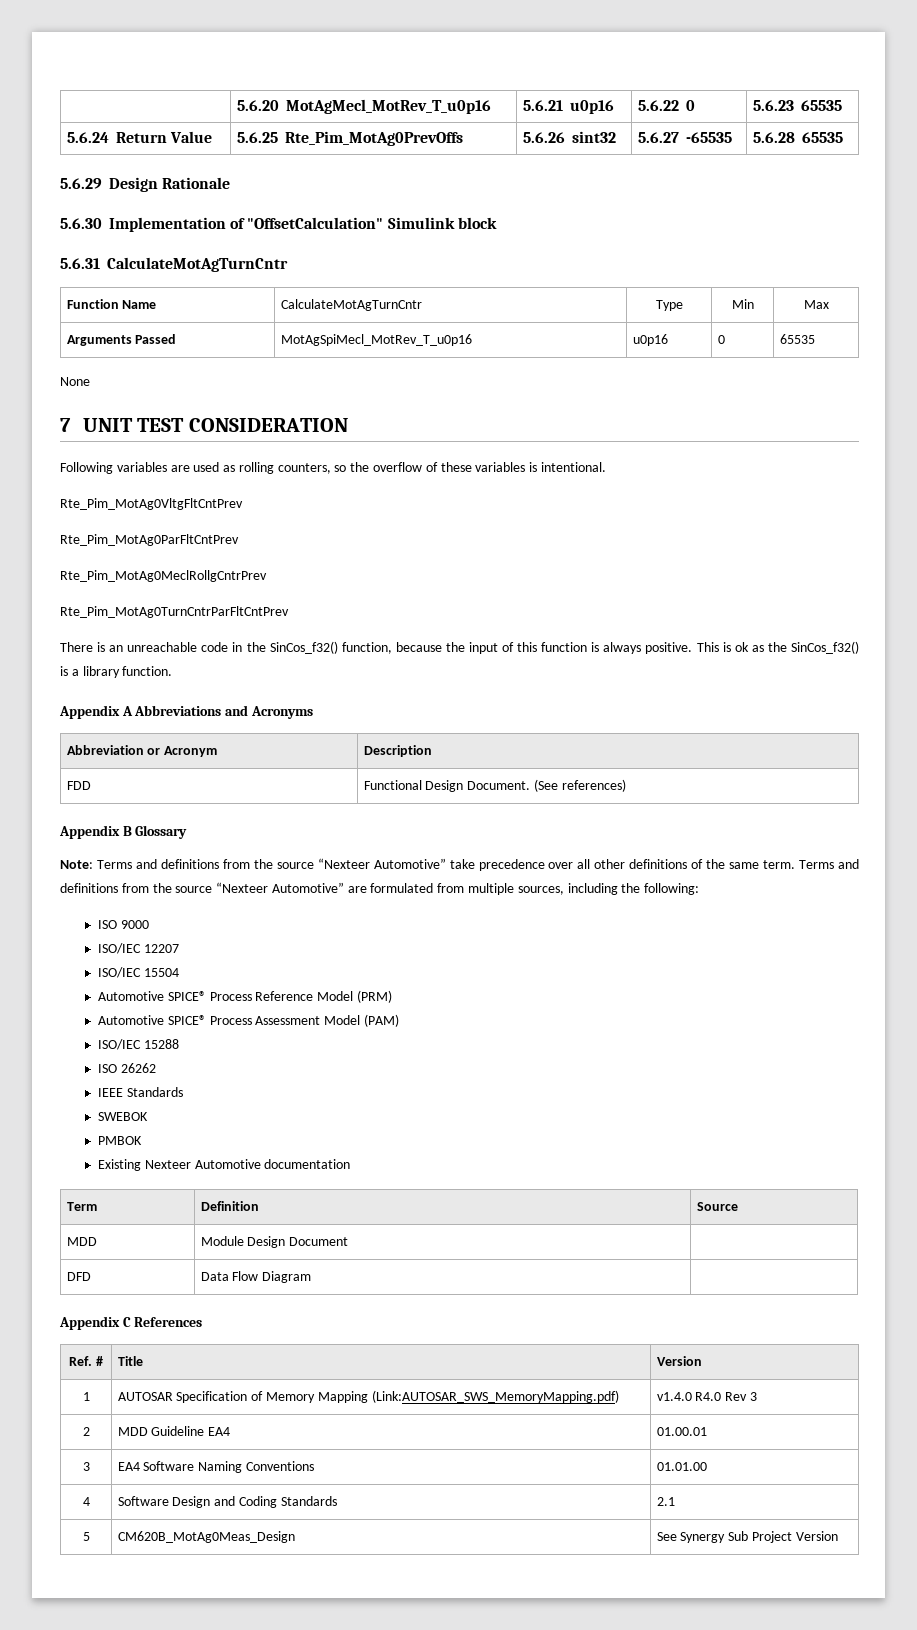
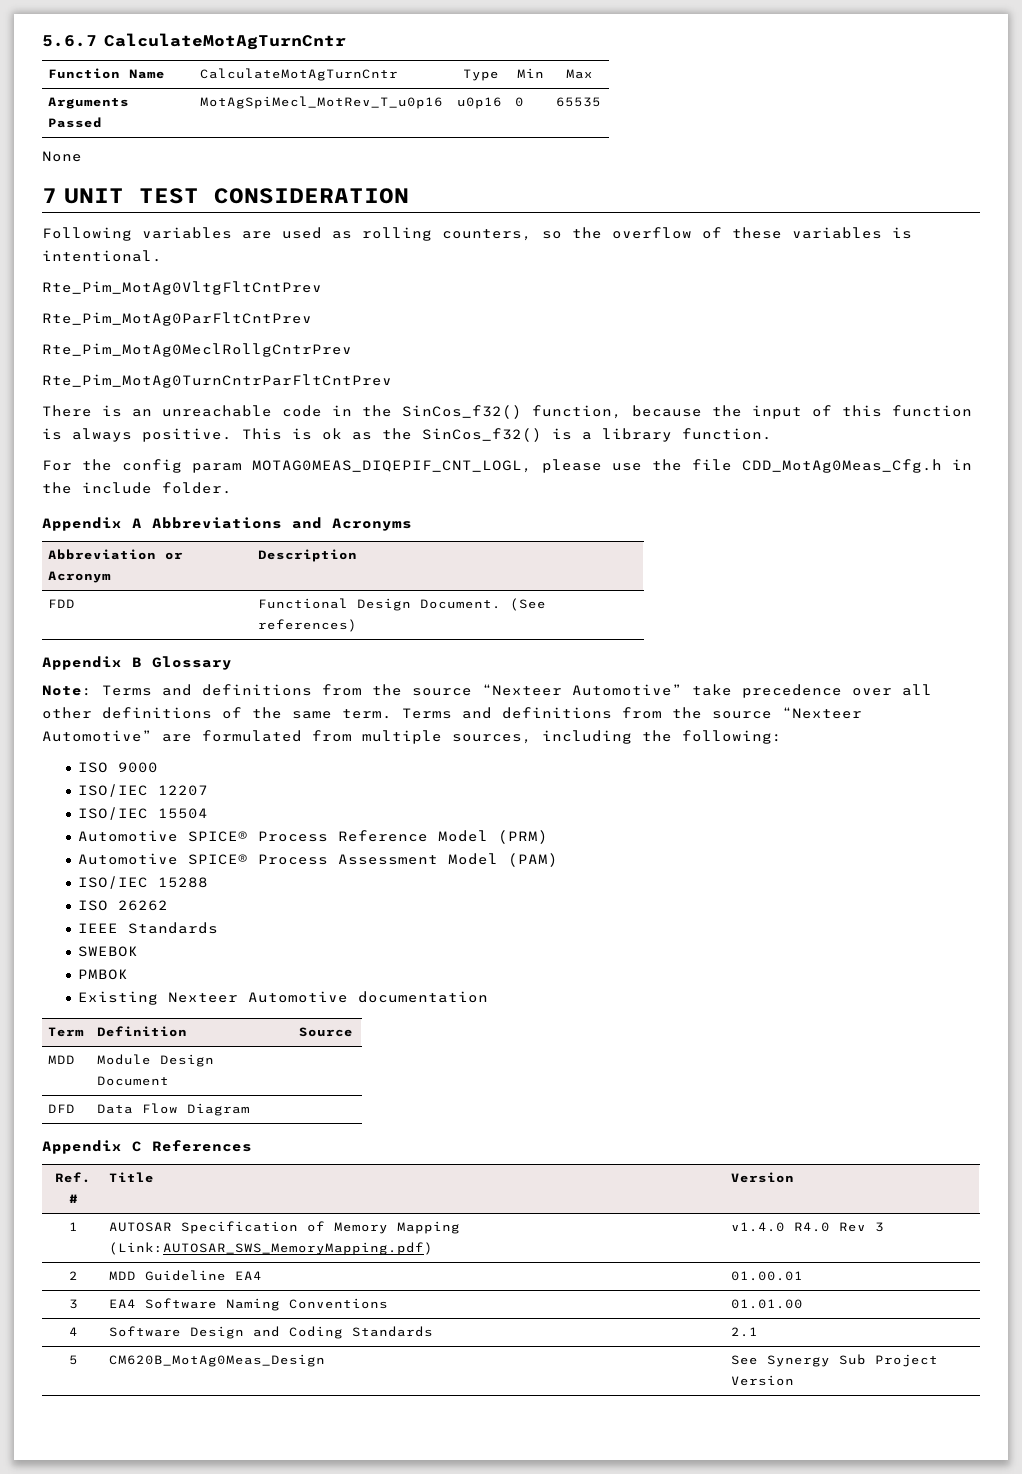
- | 5.6.20 MotAgMecl_MotRev_T_u0p16 | 5.6.21 u0p16 | 5.6.22 0 | 5.6.23 65535
- 5.6.24 Return Value | 5.6.25 Rte_Pim_MotAg0PrevOffs | 5.6.26 sint32 | 5.6.27 -65535 | 5.6.28 65535
- 5.6.29 Design Rationale
- 5.6.30 Implementation of "OffsetCalculation" Simulink block
- 5.6.31 CalculateMotAgTurnCntr
+ 5.6.7 CalculateMotAgTurnCntr
+ For the config param MOTAG0MEAS_DIQEPIF_CNT_LOGL, please use the file CDD_MotAg0Meas_Cfg.h in the include folder.

